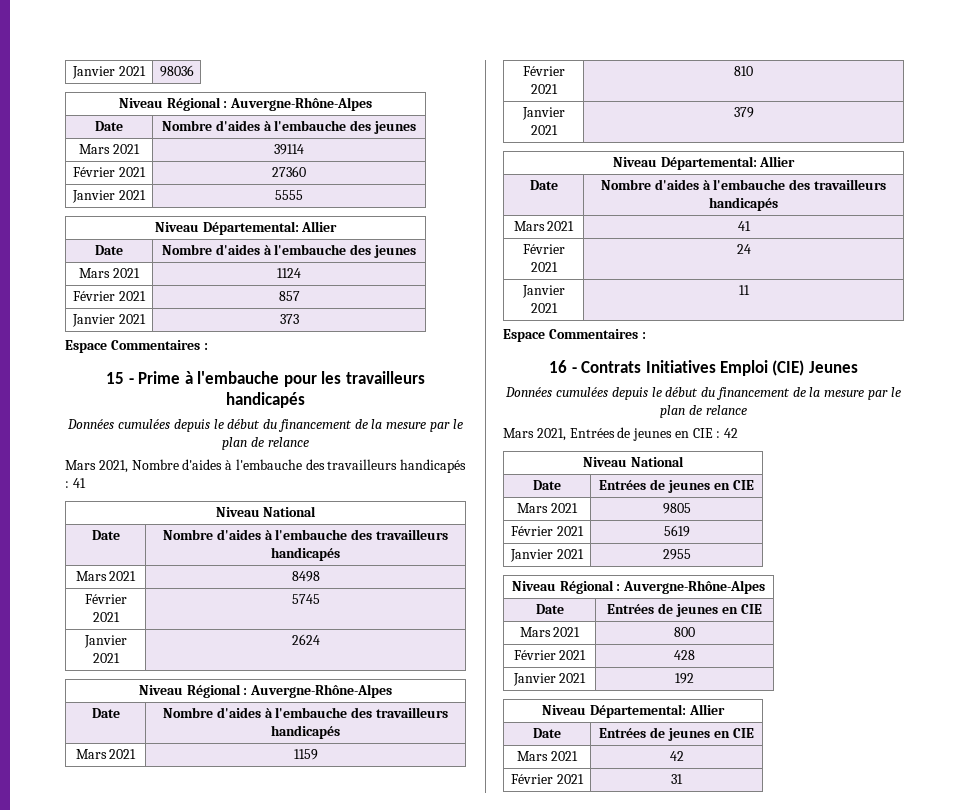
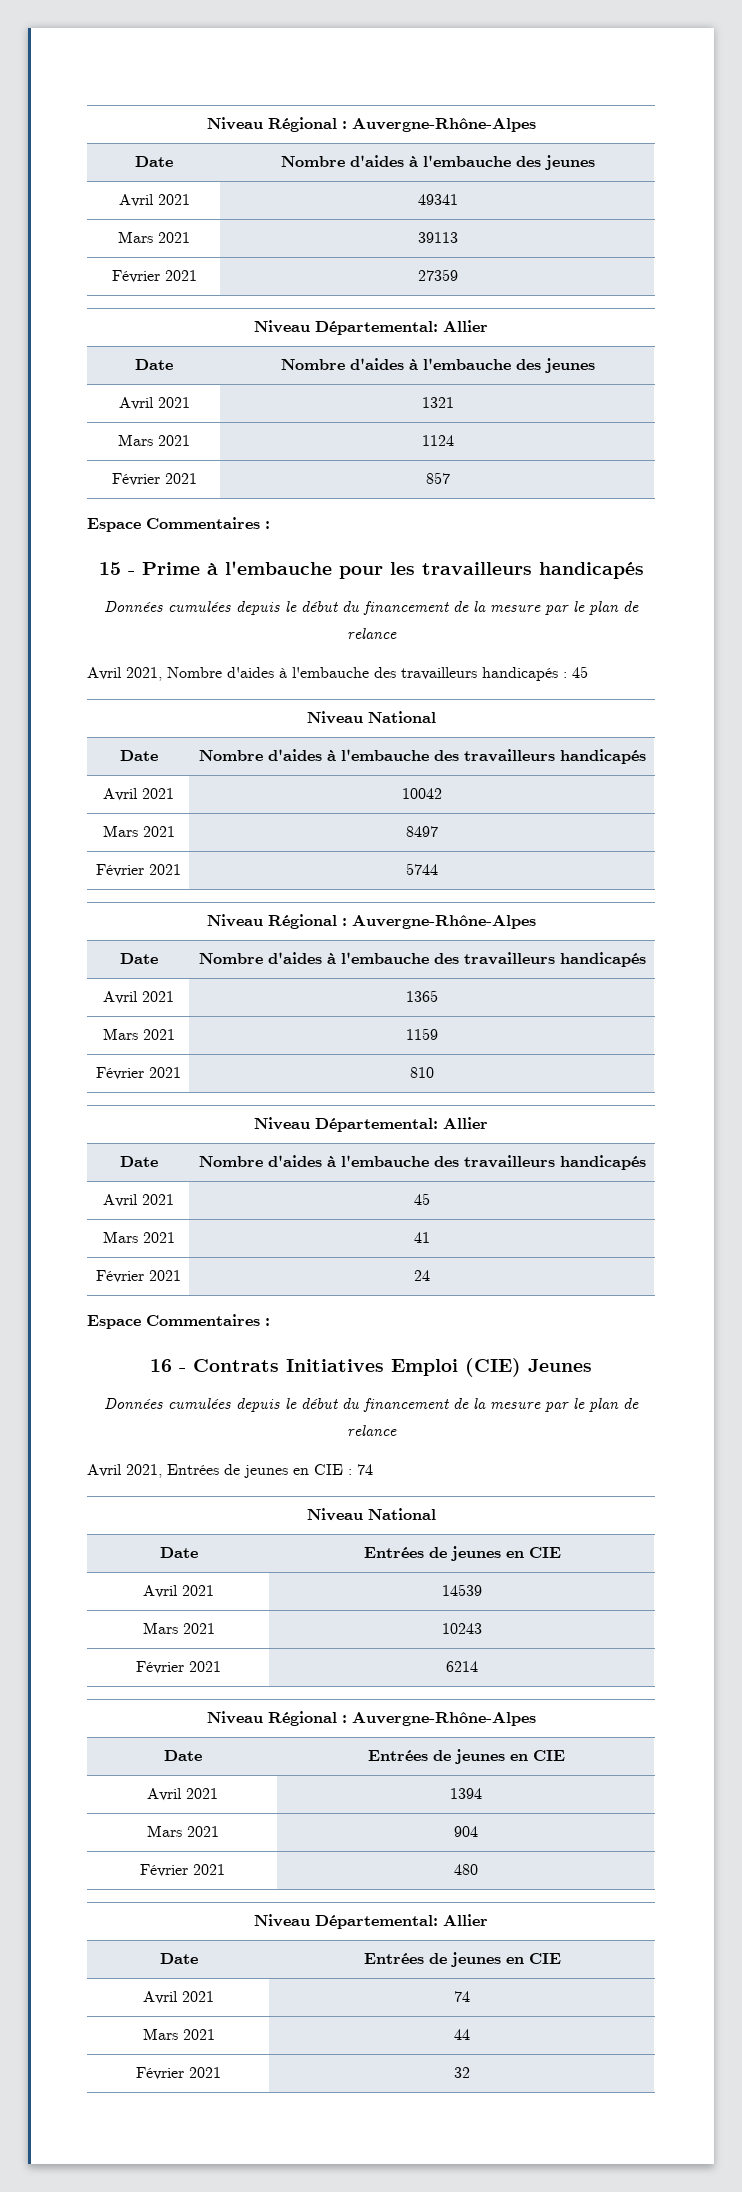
- Janvier 2021 | 98036
- Mars 2021 | 39114
- Février 2021 | 27360
- Janvier 2021 | 5555
+ Avril 2021 | 49341
+ Mars 2021 | 39113
+ Février 2021 | 27359
+ Avril 2021 | 1321
- Janvier 2021 | 373
- Mars 2021, Nombre d'aides à l'embauche des travailleurs handicapés : 41
+ Avril 2021, Nombre d'aides à l'embauche des travailleurs handicapés : 45
- Mars 2021 | 8498
- Février 2021 | 5745
- Janvier 2021 | 2624
+ Avril 2021 | 10042
+ Mars 2021 | 8497
+ Février 2021 | 5744
+ Avril 2021 | 1365
- Janvier 2021 | 379
+ Avril 2021 | 45
- Janvier 2021 | 11
- Mars 2021, Entrées de jeunes en CIE : 42
+ Avril 2021, Entrées de jeunes en CIE : 74
- Mars 2021 | 9805
- Février 2021 | 5619
- Janvier 2021 | 2955
+ Avril 2021 | 14539
+ Mars 2021 | 10243
+ Février 2021 | 6214
- Mars 2021 | 800
- Février 2021 | 428
- Janvier 2021 | 192
+ Avril 2021 | 1394
+ Mars 2021 | 904
+ Février 2021 | 480
- Mars 2021 | 42
- Février 2021 | 31
+ Avril 2021 | 74
+ Mars 2021 | 44
+ Février 2021 | 32

